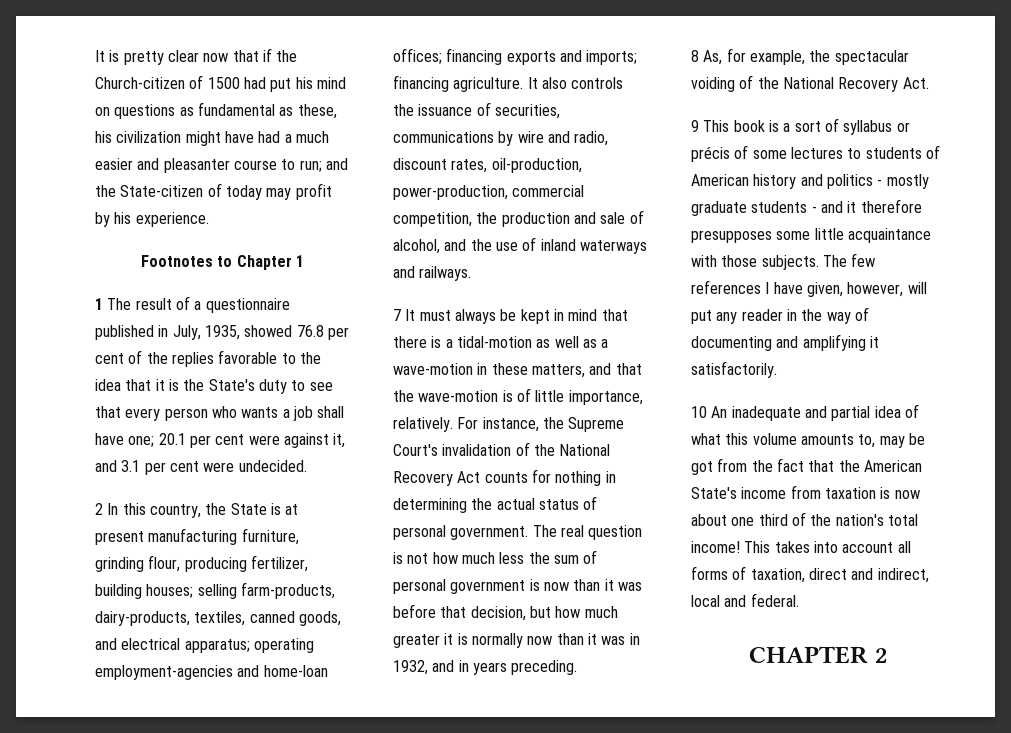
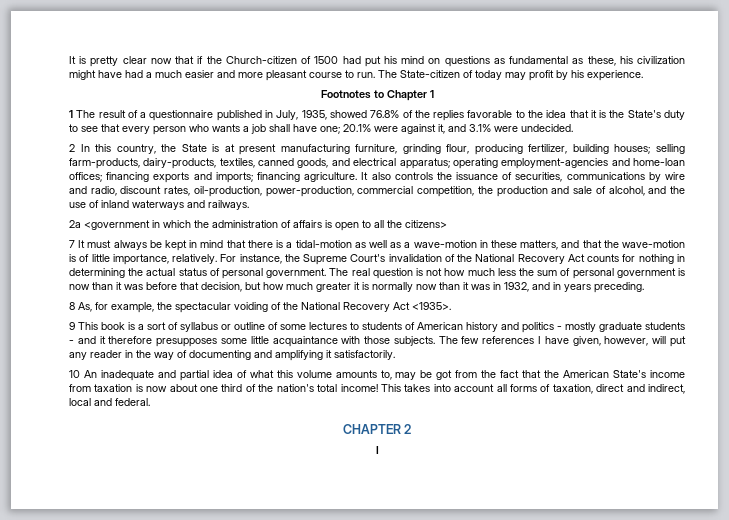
- It is pretty clear now that if the Church-citizen of 1500 had put his mind on questions as fundamental as these, his civilization might have had a much easier and pleasanter course to run; and the State-citizen of today may profit by his experience.
+ It is pretty clear now that if the Church-citizen of 1500 had put his mind on questions as fundamental as these, his civilization might have had a much easier and more pleasant course to run. The State-citizen of today may profit by his experience.
- 1 The result of a questionnaire published in July, 1935, showed 76.8 per cent of the replies favorable to the idea that it is the State's duty to see that every person who wants a job shall have one; 20.1 per cent were against it, and 3.1 per cent were undecided.
+ 1 The result of a questionnaire published in July, 1935, showed 76.8% of the replies favorable to the idea that it is the State's duty to see that every person who wants a job shall have one; 20.1% were against it, and 3.1% were undecided.
+ 2a <government in which the administration of affairs is open to all the citizens>
- 8 As, for example, the spectacular voiding of the National Recovery Act.
+ 8 As, for example, the spectacular voiding of the National Recovery Act <1935>.
- 9 This book is a sort of syllabus or précis of some lectures to students of American history and politics - mostly graduate students - and it therefore presupposes some little acquaintance with those subjects.
+ 9 This book is a sort of syllabus or outline of some lectures to students of American history and politics - mostly graduate students - and it therefore presupposes some little acquaintance with those subjects.
  CHAPTER 2
+ I

